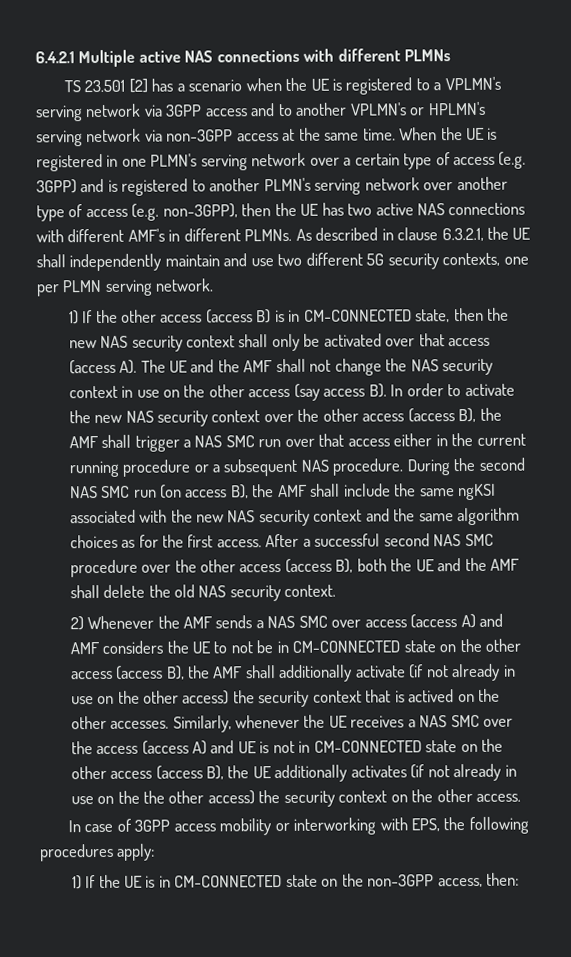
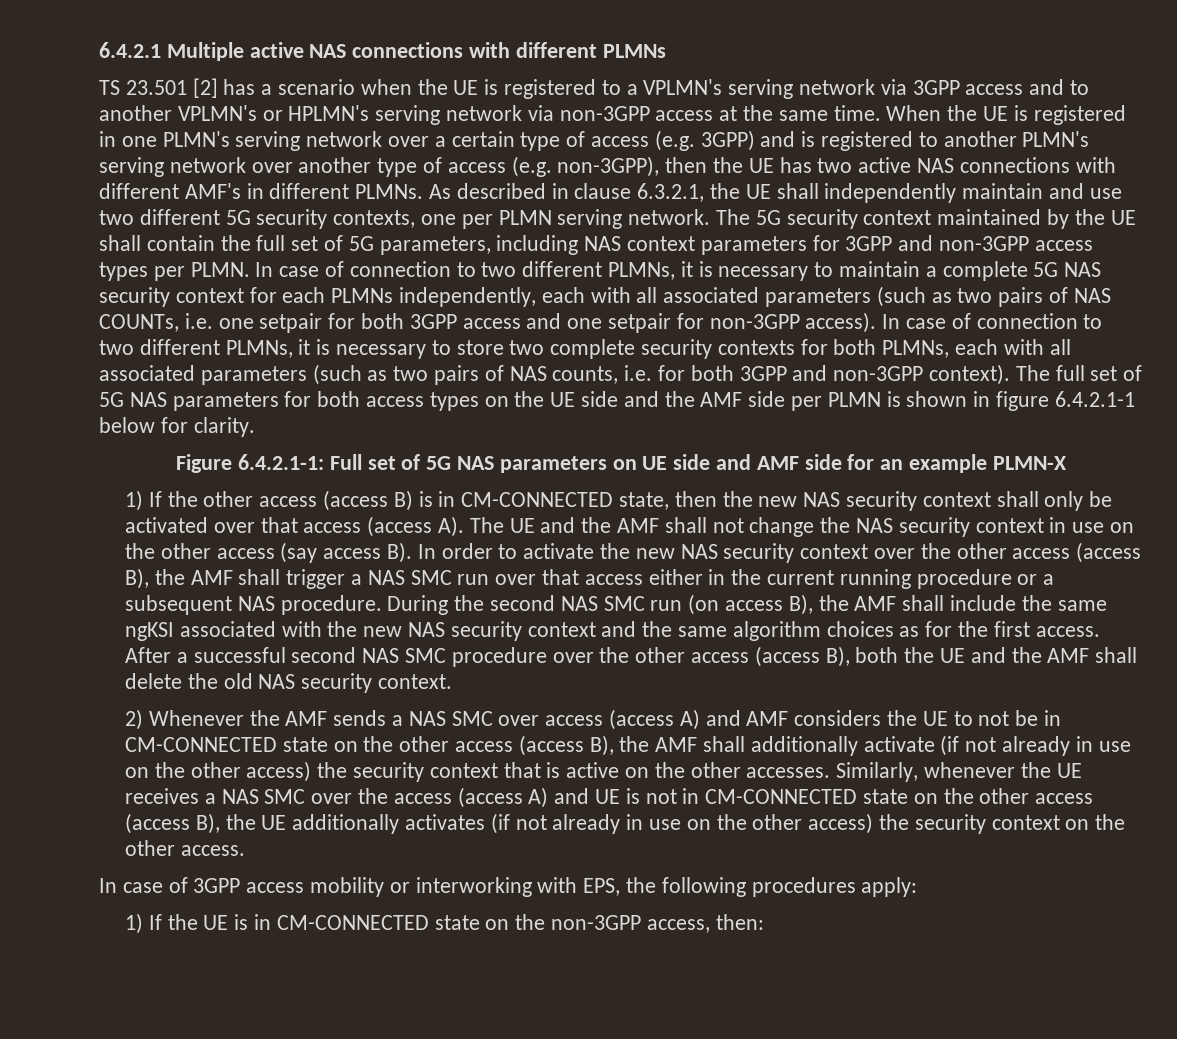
+ The 5G security context maintained by the UE shall contain the full set of 5G parameters, including NAS context parameters for 3GPP and non-3GPP access types per PLMN. In case of connection to two different PLMNs, it is necessary to maintain a complete 5G NAS security context for each PLMNs independently, each with all associated parameters (such as two pairs of NAS COUNTs, i.e. one setpair for both 3GPP access and one setpair for non-3GPP access). In case of connection to two different PLMNs, it is necessary to store two complete security contexts for both PLMNs, each with all associated parameters (such as two pairs of NAS counts, i.e. for both 3GPP and non-3GPP context). The full set of 5G NAS parameters for both access types on the UE side and the AMF side per PLMN is shown in figure 6.4.2.1-1 below for clarity.
+ Figure 6.4.2.1-1: Full set of 5G NAS parameters on UE side and AMF side for an example PLMN-X
- 2) Whenever the AMF sends a NAS SMC over access (access A) and AMF considers the UE to not be in CM-CONNECTED state on the other access (access B), the AMF shall additionally activate (if not already in use on the other access) the security context that is actived on the other accesses.
+ 2) Whenever the AMF sends a NAS SMC over access (access A) and AMF considers the UE to not be in CM-CONNECTED state on the other access (access B), the AMF shall additionally activate (if not already in use on the other access) the security context that is active on the other accesses.
- Similarly, whenever the UE receives a NAS SMC over the access (access A) and UE is not in CM-CONNECTED state on the other access (access B), the UE additionally activates (if not already in use on the the other access) the security context on the other access.
+ Similarly, whenever the UE receives a NAS SMC over the access (access A) and UE is not in CM-CONNECTED state on the other access (access B), the UE additionally activates (if not already in use on the other access) the security context on the other access.

